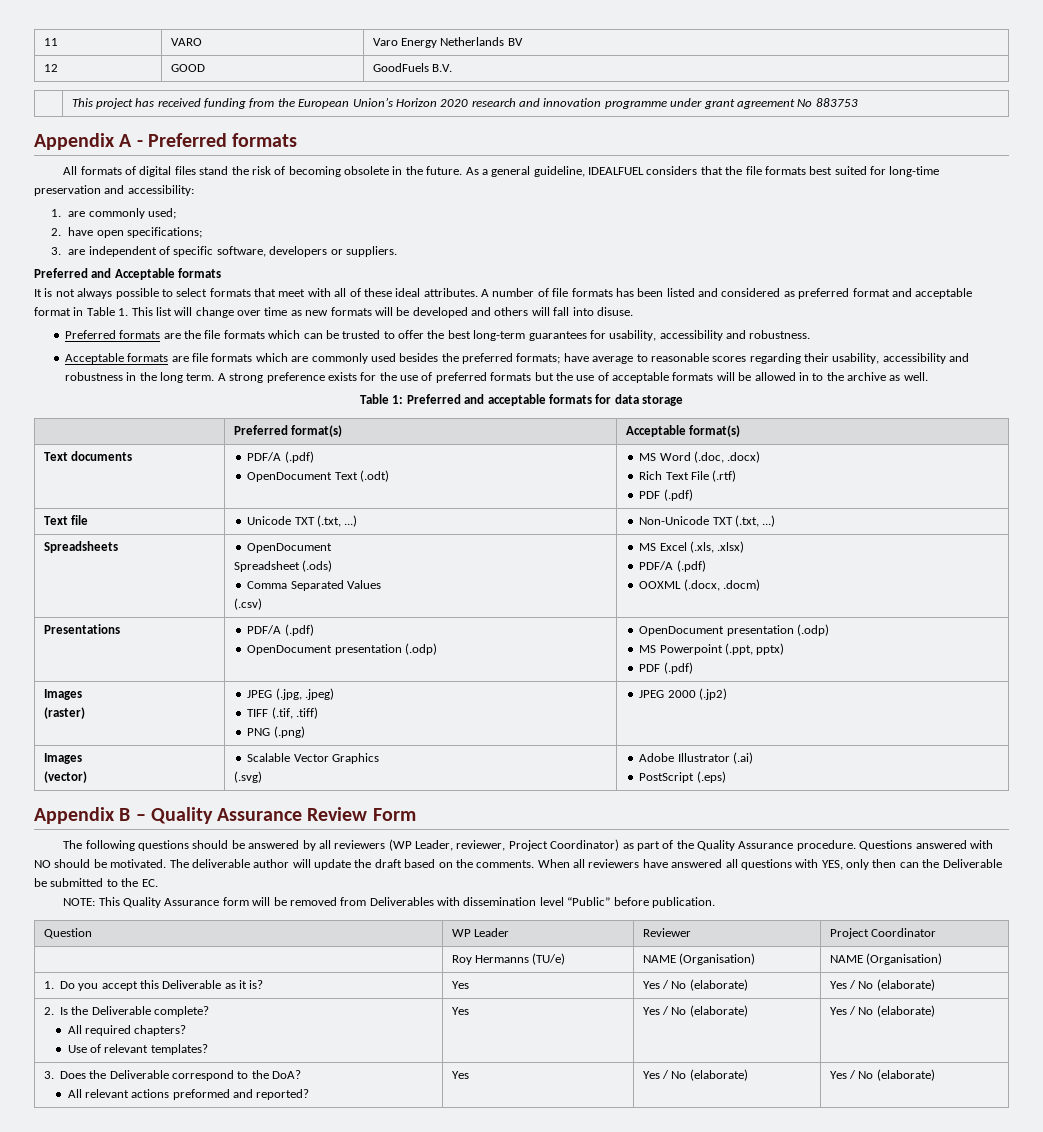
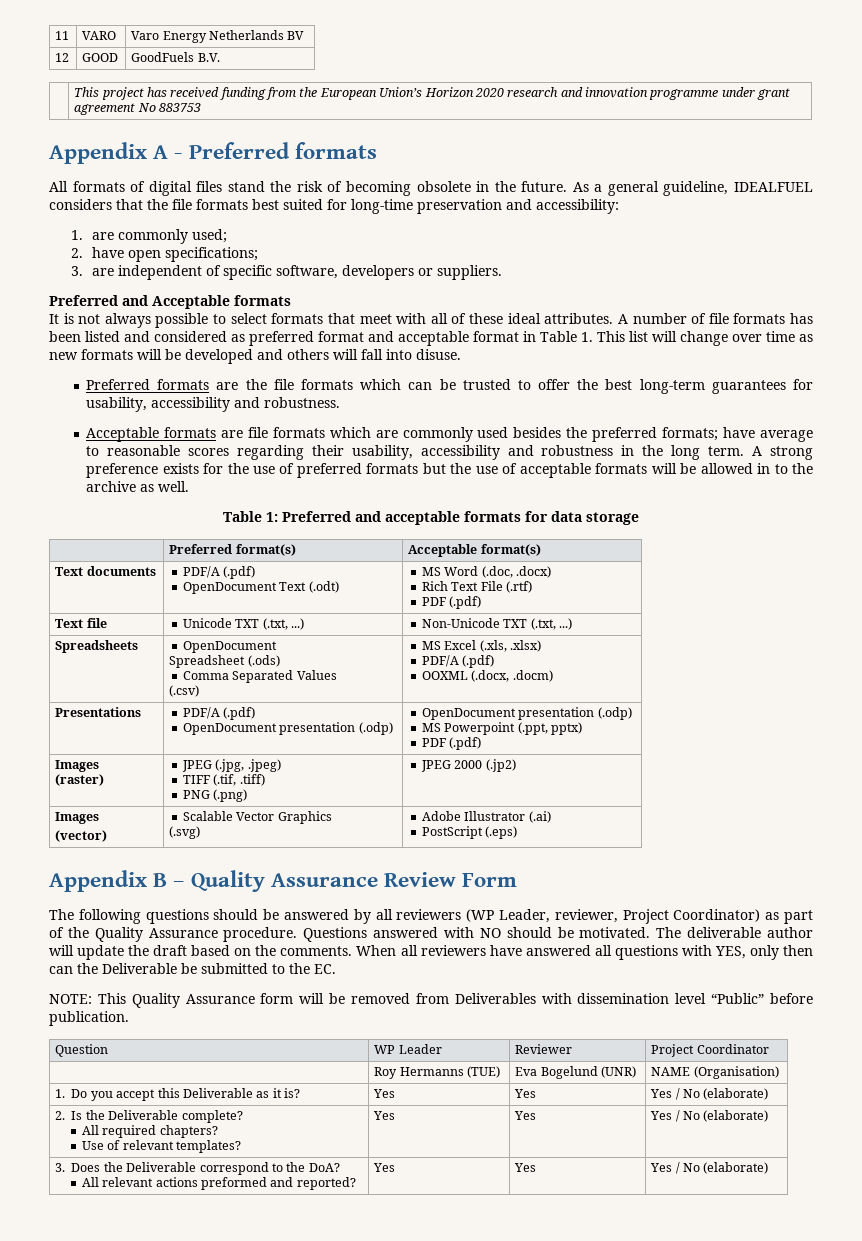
- | Roy Hermanns (TU/e) | NAME (Organisation) | NAME (Organisation)
+ | Roy Hermanns (TUE) | Eva Bogelund (UNR) | NAME (Organisation)
- 1. Do you accept this Deliverable as it is? | Yes | Yes / No (elaborate) | Yes / No (elaborate)
+ 1. Do you accept this Deliverable as it is? | Yes | Yes | Yes / No (elaborate)
  2. Is the Deliverable complete?
  All required chapters?
- Use of relevant templates? | Yes | Yes / No (elaborate) | Yes / No (elaborate)
+ Use of relevant templates? | Yes | Yes | Yes / No (elaborate)
  3. Does the Deliverable correspond to the DoA?
- All relevant actions preformed and reported? | Yes | Yes / No (elaborate) | Yes / No (elaborate)
+ All relevant actions preformed and reported? | Yes | Yes | Yes / No (elaborate)

